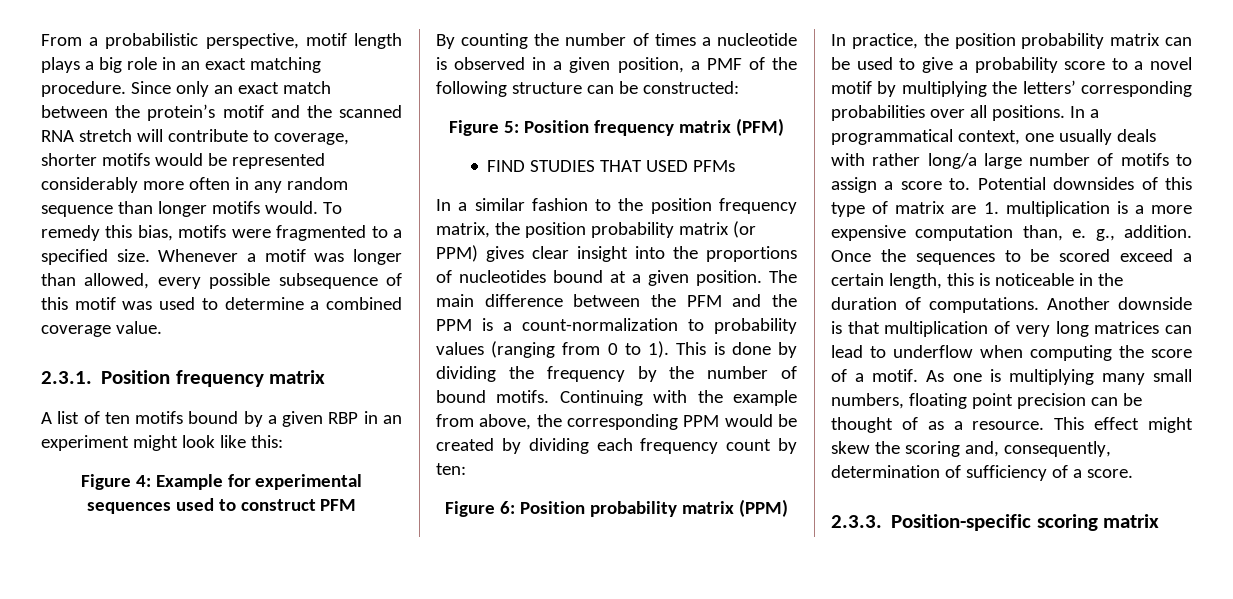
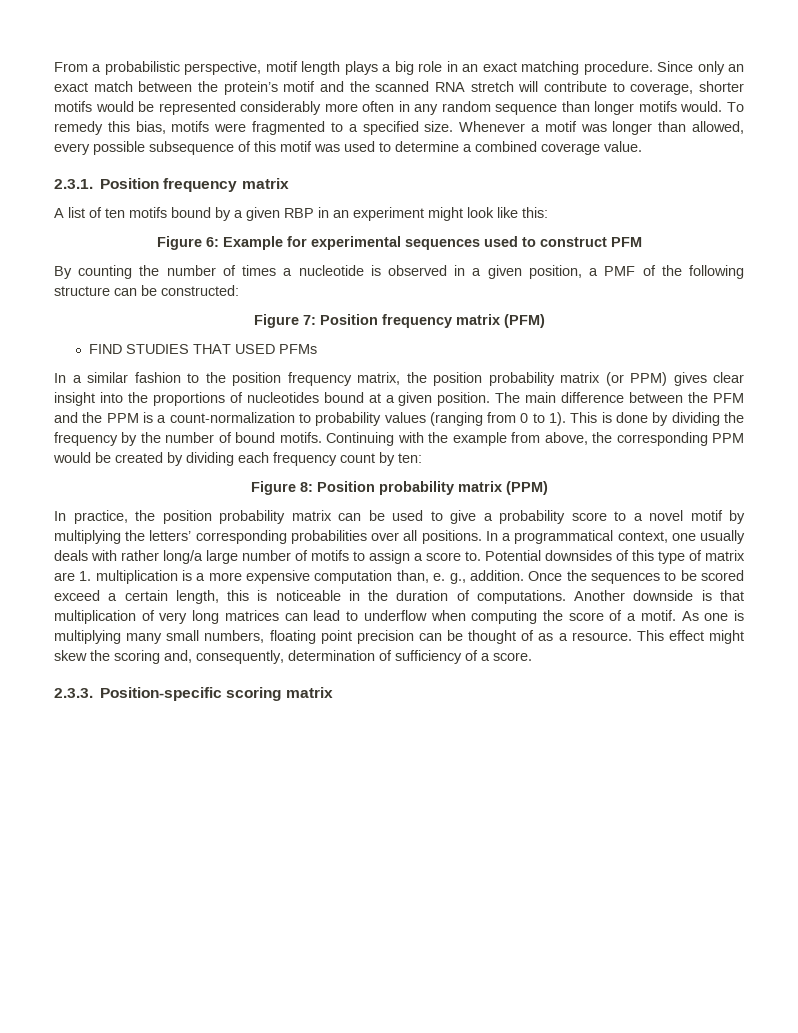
- Figure 4: Example for experimental sequences used to construct PFM
+ Figure 6: Example for experimental sequences used to construct PFM
- Figure 5: Position frequency matrix (PFM)
+ Figure 7: Position frequency matrix (PFM)
- Figure 6: Position probability matrix (PPM)
+ Figure 8: Position probability matrix (PPM)

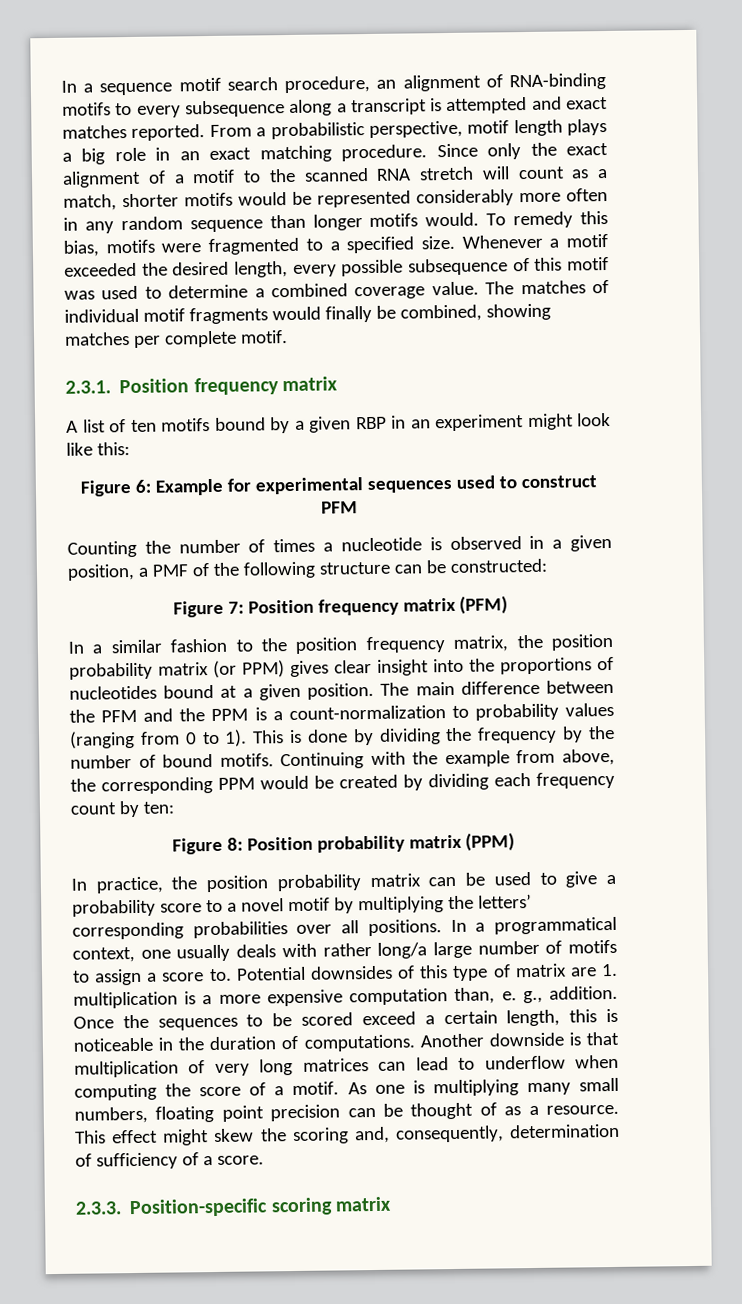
+ In a sequence motif search procedure, an alignment of RNA-binding motifs to every subsequence along a transcript is attempted and exact matches reported.
- Since only an exact match between the protein’s motif and the scanned RNA stretch will contribute to coverage, shorter motifs would be represented considerably more often in any random sequence than longer motifs would.
+ Since only the exact alignment of a motif to the scanned RNA stretch will count as a match, shorter motifs would be represented considerably more often in any random sequence than longer motifs would.
- Whenever a motif was longer than allowed, every possible subsequence of this motif was used to determine a combined coverage value.
+ Whenever a motif exceeded the desired length, every possible subsequence of this motif was used to determine a combined coverage value. The matches of individual motif fragments would finally be combined, showing matches per complete motif.
- By counting the number of times a nucleotide is observed in a given position, a PMF of the following structure can be constructed:
+ Counting the number of times a nucleotide is observed in a given position, a PMF of the following structure can be constructed:
- FIND STUDIES THAT USED PFMs

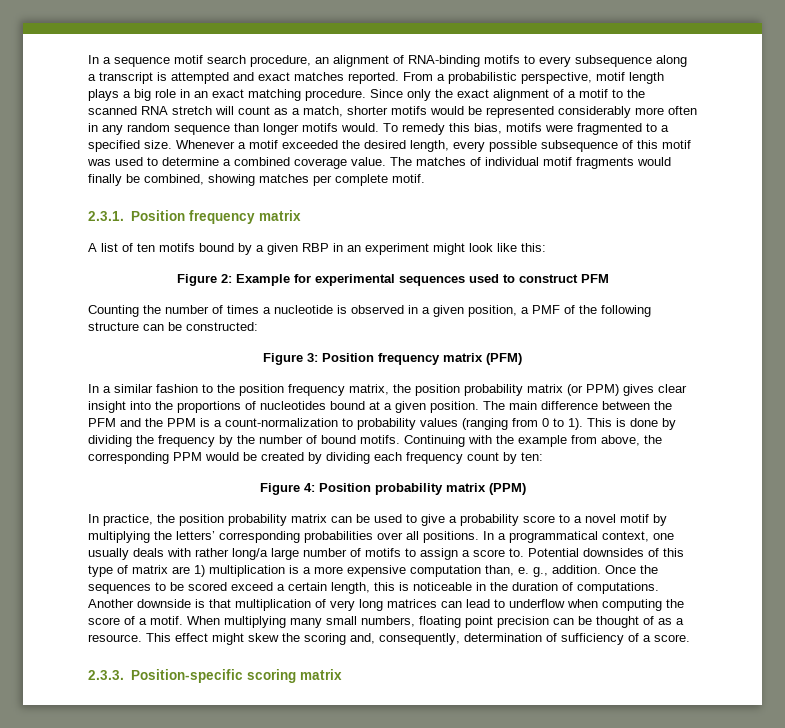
- Figure 6: Example for experimental sequences used to construct PFM
+ Figure 2: Example for experimental sequences used to construct PFM
- Figure 7: Position frequency matrix (PFM)
+ Figure 3: Position frequency matrix (PFM)
- Figure 8: Position probability matrix (PPM)
+ Figure 4: Position probability matrix (PPM)
- Potential downsides of this type of matrix are 1. multiplication is a more expensive computation than, e. g., addition.
+ Potential downsides of this type of matrix are 1) multiplication is a more expensive computation than, e. g., addition.
- As one is multiplying many small numbers, floating point precision can be thought of as a resource.
+ When multiplying many small numbers, floating point precision can be thought of as a resource.

